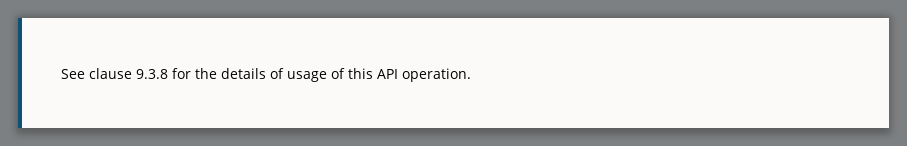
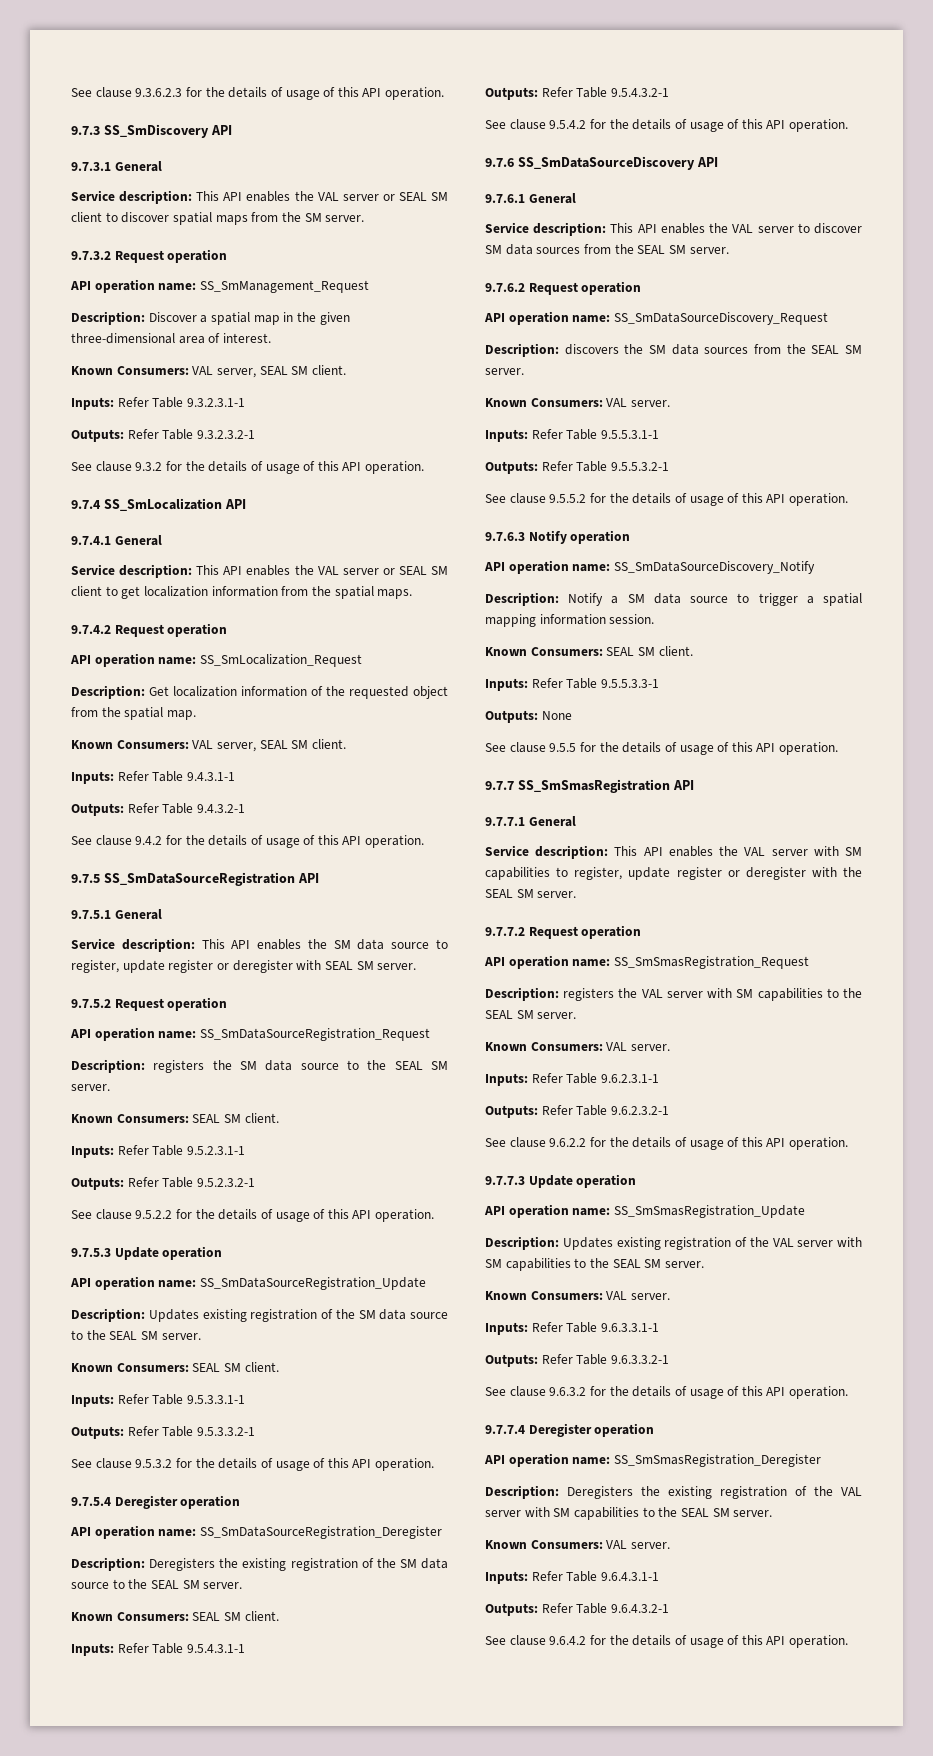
- See clause 9.3.8 for the details of usage of this API operation.
+ See clause 9.3.6.2.3 for the details of usage of this API operation.
+ 9.7.3 SS_SmDiscovery API
+ 9.7.3.1 General
+ Service description: This API enables the VAL server or SEAL SM client to discover spatial maps from the SM server.
+ 9.7.3.2 Request operation
+ API operation name: SS_SmManagement_Request
+ Description: Discover a spatial map in the given three-dimensional area of interest.
+ Known Consumers: VAL server, SEAL SM client.
+ Inputs: Refer Table 9.3.2.3.1-1
+ Outputs: Refer Table 9.3.2.3.2-1
+ See clause 9.3.2 for the details of usage of this API operation.
+ 9.7.4 SS_SmLocalization API
+ 9.7.4.1 General
+ Service description: This API enables the VAL server or SEAL SM client to get localization information from the spatial maps.
+ 9.7.4.2 Request operation
+ API operation name: SS_SmLocalization_Request
+ Description: Get localization information of the requested object from the spatial map.
+ Known Consumers: VAL server, SEAL SM client.
+ Inputs: Refer Table 9.4.3.1-1
+ Outputs: Refer Table 9.4.3.2-1
+ See clause 9.4.2 for the details of usage of this API operation.
+ 9.7.5 SS_SmDataSourceRegistration API
+ 9.7.5.1 General
+ Service description: This API enables the SM data source to register, update register or deregister with SEAL SM server.
+ 9.7.5.2 Request operation
+ API operation name: SS_SmDataSourceRegistration_Request
+ Description: registers the SM data source to the SEAL SM server.
+ Known Consumers: SEAL SM client.
+ Inputs: Refer Table 9.5.2.3.1-1
+ Outputs: Refer Table 9.5.2.3.2-1
+ See clause 9.5.2.2 for the details of usage of this API operation.
+ 9.7.5.3 Update operation
+ API operation name: SS_SmDataSourceRegistration_Update
+ Description: Updates existing registration of the SM data source to the SEAL SM server.
+ Known Consumers: SEAL SM client.
+ Inputs: Refer Table 9.5.3.3.1-1
+ Outputs: Refer Table 9.5.3.3.2-1
+ See clause 9.5.3.2 for the details of usage of this API operation.
+ 9.7.5.4 Deregister operation
+ API operation name: SS_SmDataSourceRegistration_Deregister
+ Description: Deregisters the existing registration of the SM data source to the SEAL SM server.
+ Known Consumers: SEAL SM client.
+ Inputs: Refer Table 9.5.4.3.1-1
+ Outputs: Refer Table 9.5.4.3.2-1
+ See clause 9.5.4.2 for the details of usage of this API operation.
+ 9.7.6 SS_SmDataSourceDiscovery API
+ 9.7.6.1 General
+ Service description: This API enables the VAL server to discover SM data sources from the SEAL SM server.
+ 9.7.6.2 Request operation
+ API operation name: SS_SmDataSourceDiscovery_Request
+ Description: discovers the SM data sources from the SEAL SM server.
+ Known Consumers: VAL server.
+ Inputs: Refer Table 9.5.5.3.1-1
+ Outputs: Refer Table 9.5.5.3.2-1
+ See clause 9.5.5.2 for the details of usage of this API operation.
+ 9.7.6.3 Notify operation
+ API operation name: SS_SmDataSourceDiscovery_Notify
+ Description: Notify a SM data source to trigger a spatial mapping information session.
+ Known Consumers: SEAL SM client.
+ Inputs: Refer Table 9.5.5.3.3-1
+ Outputs: None
+ See clause 9.5.5 for the details of usage of this API operation.
+ 9.7.7 SS_SmSmasRegistration API
+ 9.7.7.1 General
+ Service description: This API enables the VAL server with SM capabilities to register, update register or deregister with the SEAL SM server.
+ 9.7.7.2 Request operation
+ API operation name: SS_SmSmasRegistration_Request
+ Description: registers the VAL server with SM capabilities to the SEAL SM server.
+ Known Consumers: VAL server.
+ Inputs: Refer Table 9.6.2.3.1-1
+ Outputs: Refer Table 9.6.2.3.2-1
+ See clause 9.6.2.2 for the details of usage of this API operation.
+ 9.7.7.3 Update operation
+ API operation name: SS_SmSmasRegistration_Update
+ Description: Updates existing registration of the VAL server with SM capabilities to the SEAL SM server.
+ Known Consumers: VAL server.
+ Inputs: Refer Table 9.6.3.3.1-1
+ Outputs: Refer Table 9.6.3.3.2-1
+ See clause 9.6.3.2 for the details of usage of this API operation.
+ 9.7.7.4 Deregister operation
+ API operation name: SS_SmSmasRegistration_Deregister
+ Description: Deregisters the existing registration of the VAL server with SM capabilities to the SEAL SM server.
+ Known Consumers: VAL server.
+ Inputs: Refer Table 9.6.4.3.1-1
+ Outputs: Refer Table 9.6.4.3.2-1
+ See clause 9.6.4.2 for the details of usage of this API operation.

